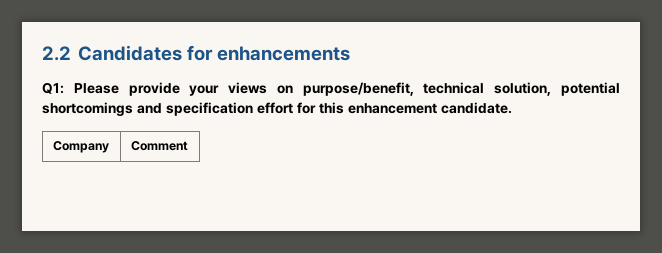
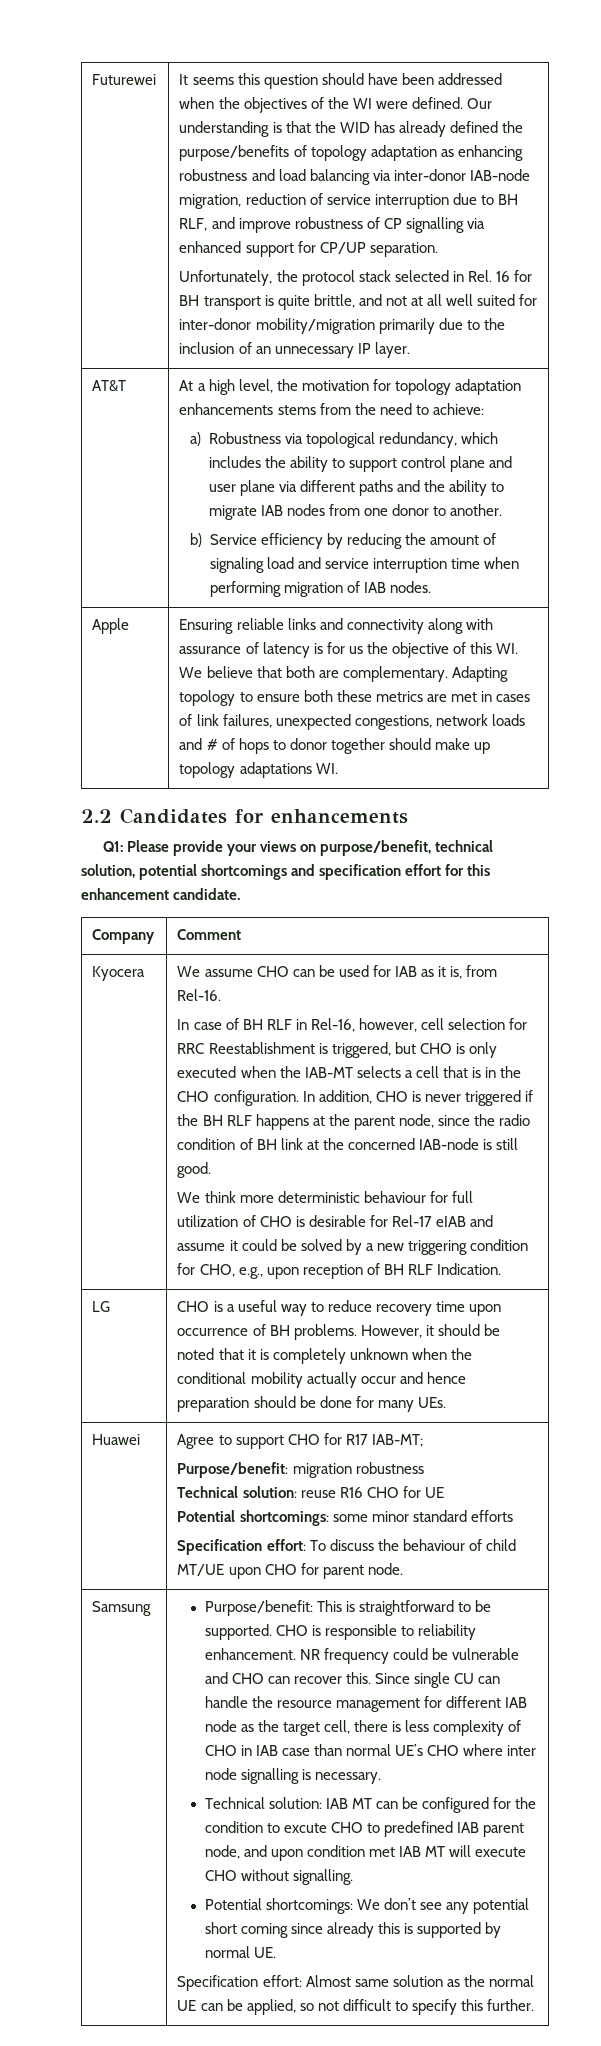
+ Futurewei | It seems this question should have been addressed when the objectives of the WI were defined. Our understanding is that the WID has already defined the purpose/benefits of topology adaptation as enhancing robustness and load balancing via inter-donor IAB-node migration, reduction of service interruption due to BH RLF, and improve robustness of CP signalling via enhanced support for CP/UP separation.
+ Unfortunately, the protocol stack selected in Rel. 16 for BH transport is quite brittle, and not at all well suited for inter-donor mobility/migration primarily due to the inclusion of an unnecessary IP layer.
+ AT&T | At a high level, the motivation for topology adaptation enhancements stems from the need to achieve:
+ a) Robustness via topological redundancy, which includes the ability to support control plane and user plane via different paths and the ability to migrate IAB nodes from one donor to another.
+ b) Service efficiency by reducing the amount of signaling load and service interruption time when performing migration of IAB nodes.
+ Apple | Ensuring reliable links and connectivity along with assurance of latency is for us the objective of this WI. We believe that both are complementary. Adapting topology to ensure both these metrics are met in cases of link failures, unexpected congestions, network loads and # of hops to donor together should make up topology adaptations WI.
+ Kyocera | We assume CHO can be used for IAB as it is, from Rel-16.
+ In case of BH RLF in Rel-16, however, cell selection for RRC Reestablishment is triggered, but CHO is only executed when the IAB-MT selects a cell that is in the CHO configuration. In addition, CHO is never triggered if the BH RLF happens at the parent node, since the radio condition of BH link at the concerned IAB-node is still good.
+ We think more deterministic behaviour for full utilization of CHO is desirable for Rel-17 eIAB and assume it could be solved by a new triggering condition for CHO, e.g., upon reception of BH RLF Indication.
+ LG | CHO is a useful way to reduce recovery time upon occurrence of BH problems. However, it should be noted that it is completely unknown when the conditional mobility actually occur and hence preparation should be done for many UEs.
+ Huawei | Agree to support CHO for R17 IAB-MT;
+ Purpose/benefit: migration robustness
+ Technical solution: reuse R16 CHO for UE
+ Potential shortcomings: some minor standard efforts
+ Specification effort: To discuss the behaviour of child MT/UE upon CHO for parent node.
+ Samsung | Purpose/benefit: This is straightforward to be supported. CHO is responsible to reliability enhancement. NR frequency could be vulnerable and CHO can recover this. Since single CU can handle the resource management for different IAB node as the target cell, there is less complexity of CHO in IAB case than normal UE’s CHO where inter node signalling is necessary.
+ Technical solution: IAB MT can be configured for the condition to excute CHO to predefined IAB parent node, and upon condition met IAB MT will execute CHO without signalling.
+ Potential shortcomings: We don’t see any potential short coming since already this is supported by normal UE.
+ Specification effort: Almost same solution as the normal UE can be applied, so not difficult to specify this further.

